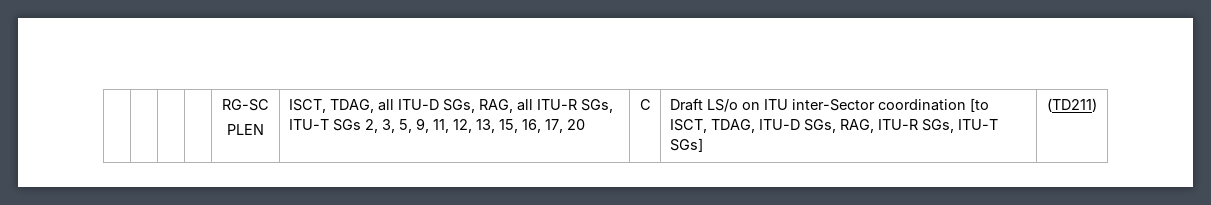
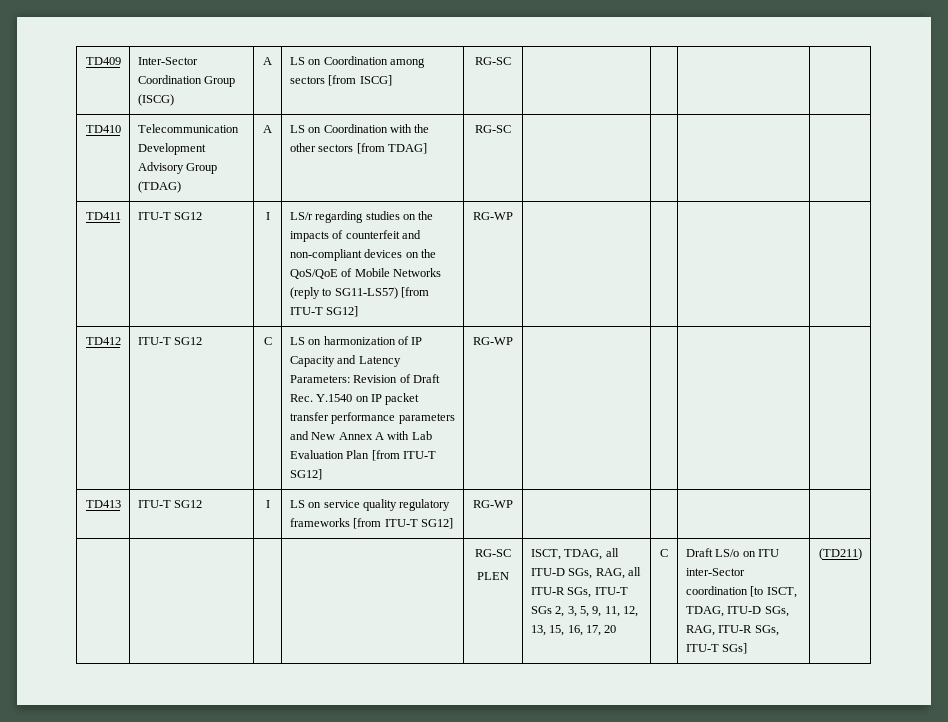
+ TD409 | Inter-Sector Coordination Group (ISCG) | A | LS on Coordination among sectors [from ISCG] | RG-SC | | | |
+ TD410 | Telecommunication Development Advisory Group (TDAG) | A | LS on Coordination with the other sectors [from TDAG] | RG-SC | | | |
+ TD411 | ITU-T SG12 | I | LS/r regarding studies on the impacts of counterfeit and non-compliant devices on the QoS/QoE of Mobile Networks (reply to SG11-LS57) [from ITU-T SG12] | RG-WP | | | |
+ TD412 | ITU-T SG12 | C | LS on harmonization of IP Capacity and Latency Parameters: Revision of Draft Rec. Y.1540 on IP packet transfer performance parameters and New Annex A with Lab Evaluation Plan [from ITU-T SG12] | RG-WP | | | |
+ TD413 | ITU-T SG12 | I | LS on service quality regulatory frameworks [from ITU-T SG12] | RG-WP | | | |

